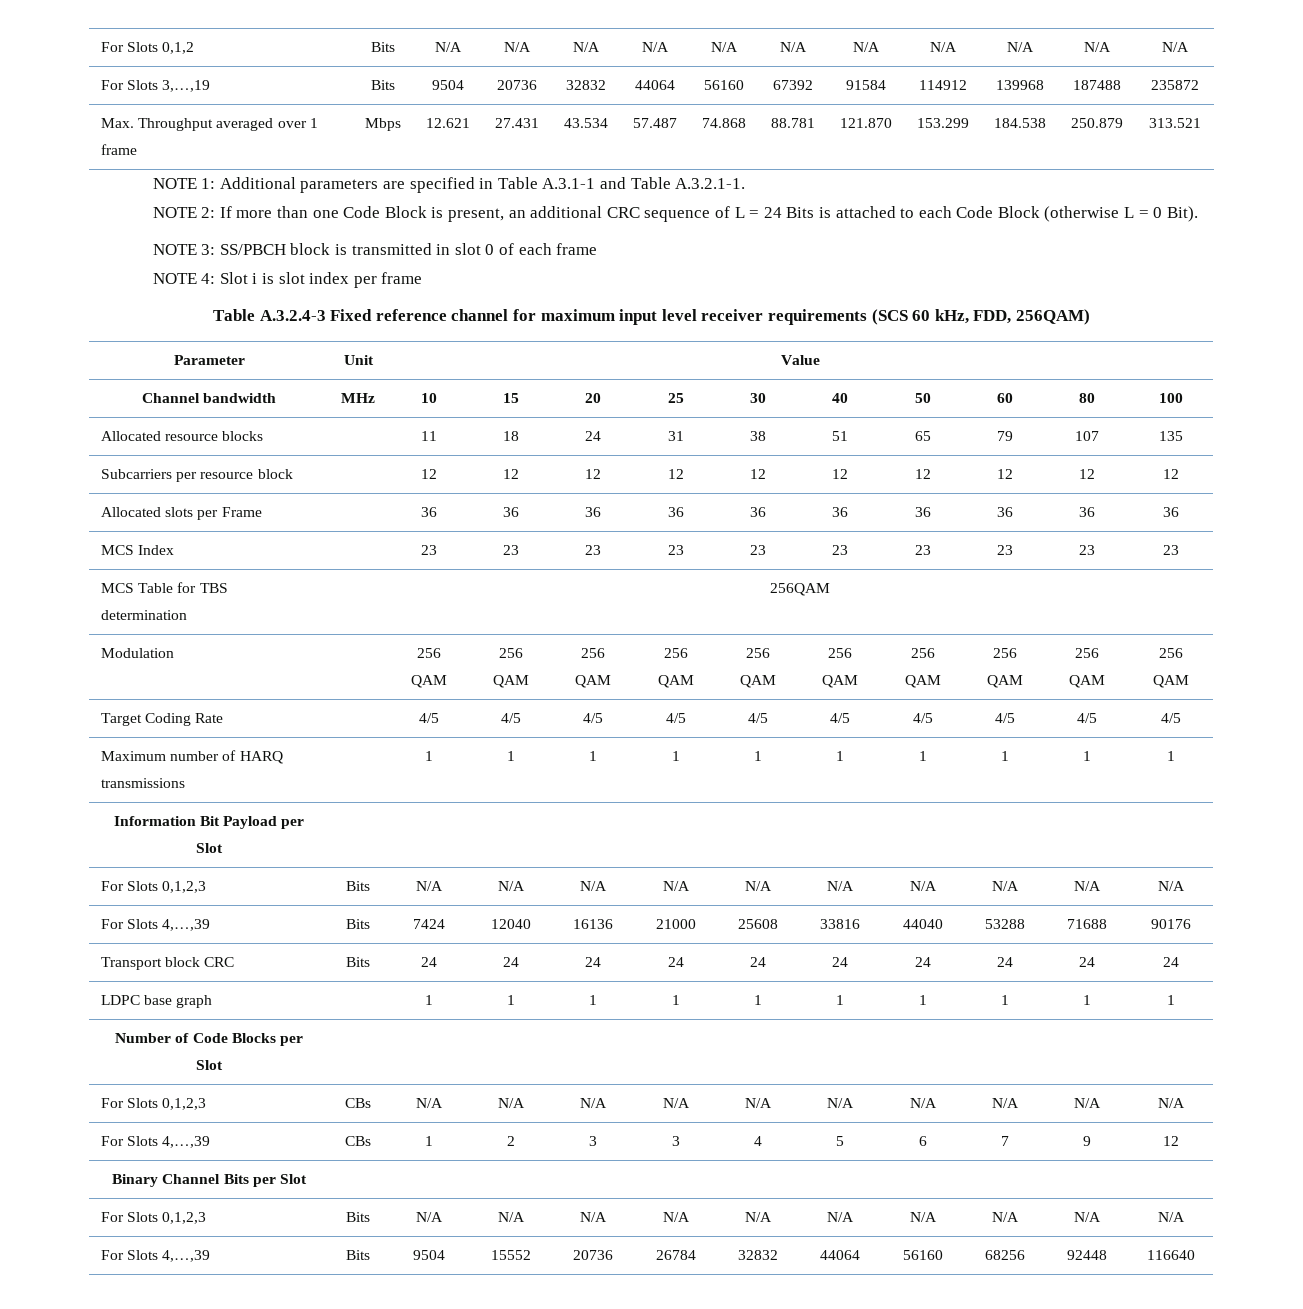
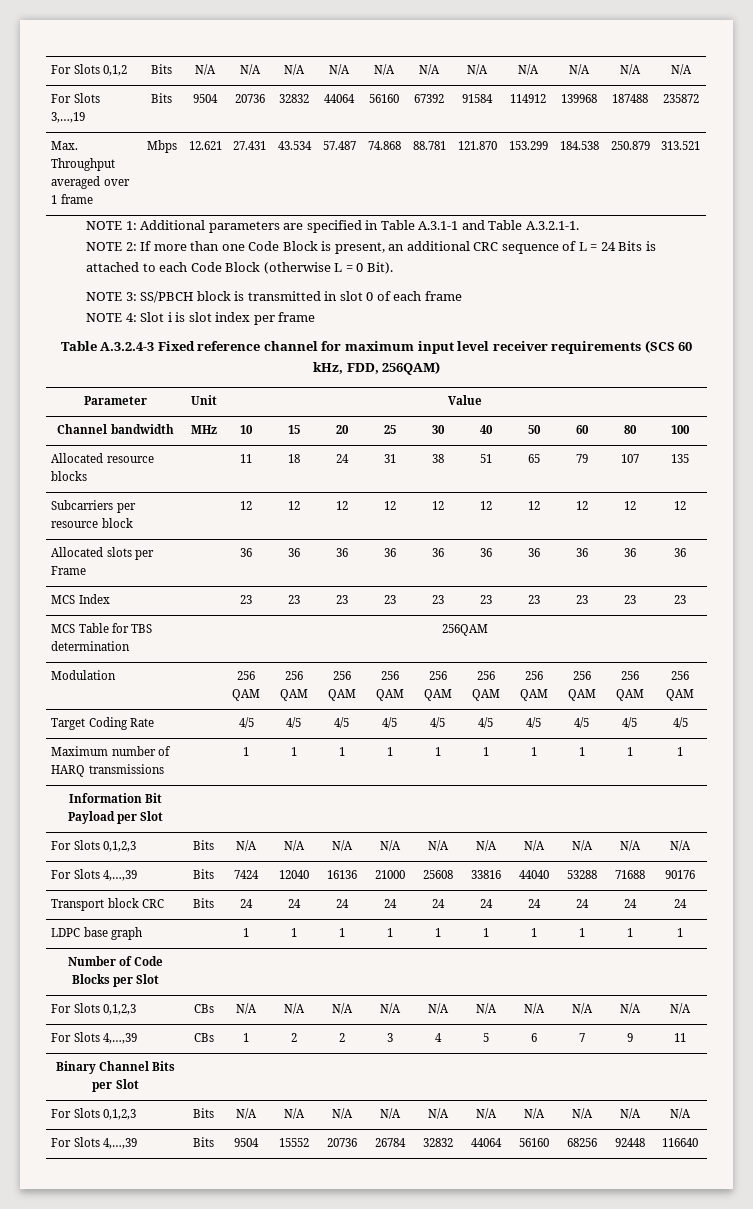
- For Slots 4,…,39 | CBs | 1 | 2 | 3 | 3 | 4 | 5 | 6 | 7 | 9 | 12
+ For Slots 4,…,39 | CBs | 1 | 2 | 2 | 3 | 4 | 5 | 6 | 7 | 9 | 11

